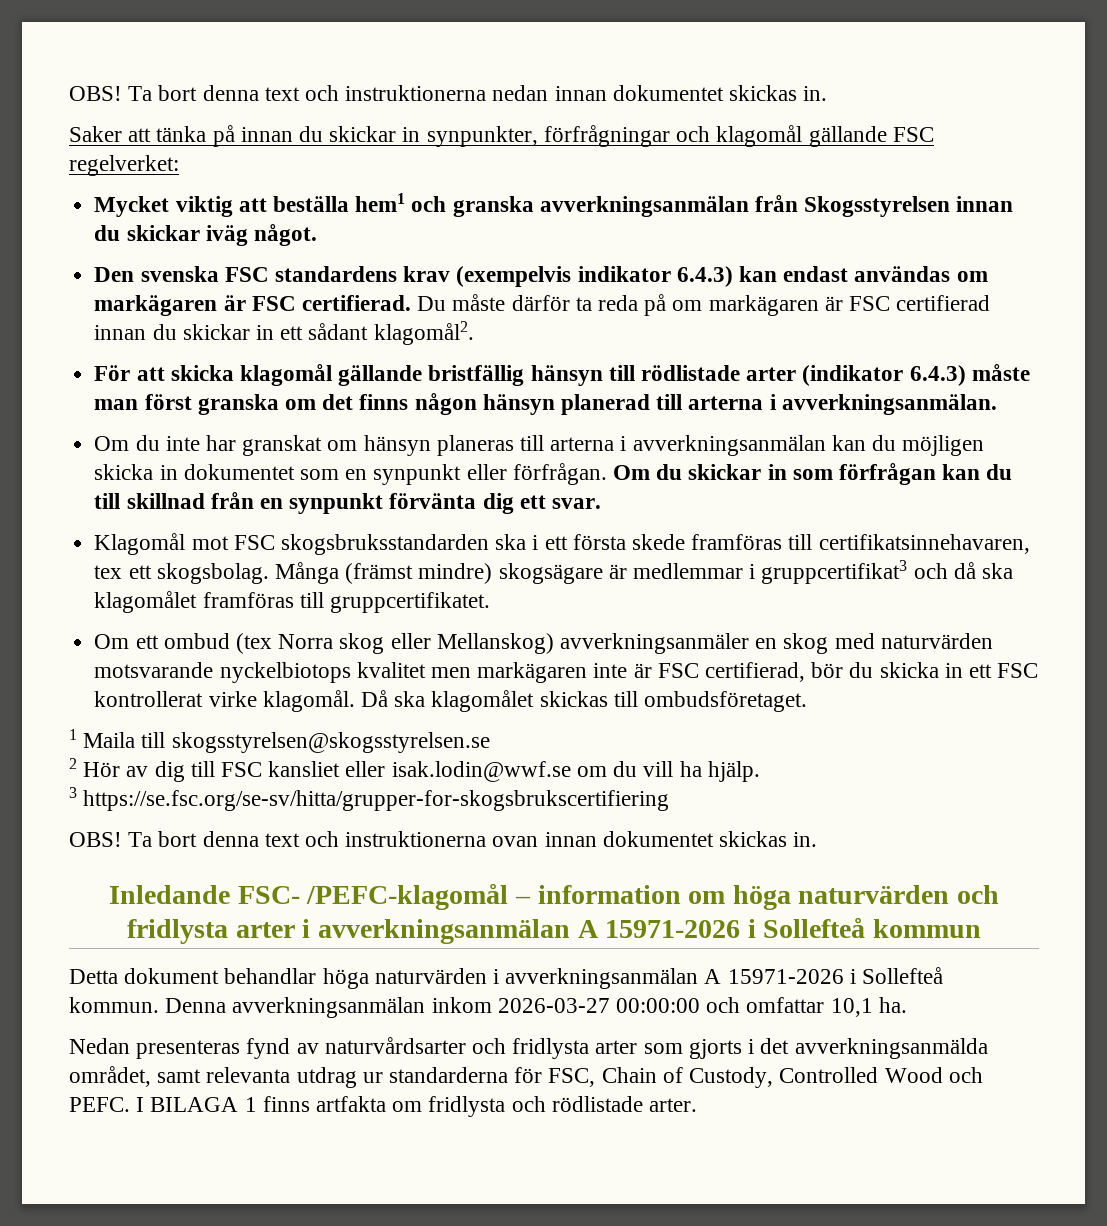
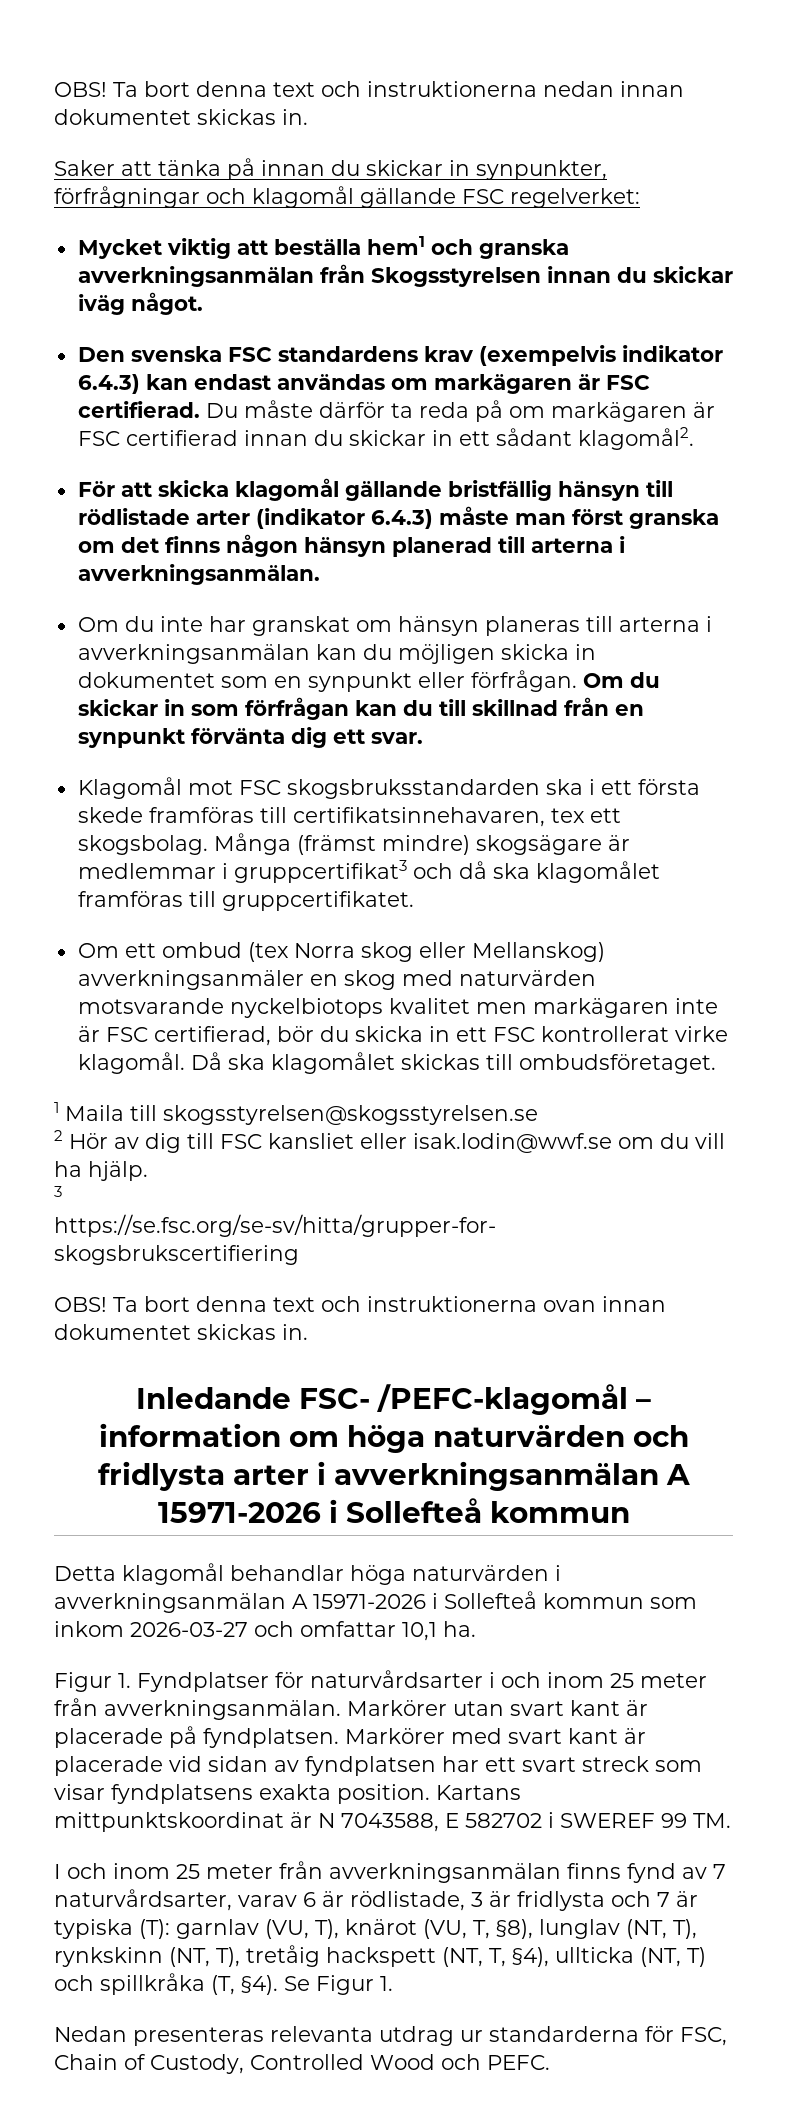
- Detta dokument behandlar höga naturvärden i avverkningsanmälan A 15971-2026 i Sollefteå kommun. Denna avverkningsanmälan inkom 2026-03-27 00:00:00 och omfattar 10,1 ha.
+ Detta klagomål behandlar höga naturvärden i avverkningsanmälan A 15971-2026 i Sollefteå kommun som inkom 2026-03-27 och omfattar 10,1 ha.
- Nedan presenteras fynd av naturvårdsarter och fridlysta arter som gjorts i det avverkningsanmälda området, samt relevanta utdrag ur standarderna för FSC, Chain of Custody, Controlled Wood och PEFC. I BILAGA 1 finns artfakta om fridlysta och rödlistade arter.
+ Figur 1. Fyndplatser för naturvårdsarter i och inom 25 meter från avverkningsanmälan. Markörer utan svart kant är placerade på fyndplatsen. Markörer med svart kant är placerade vid sidan av fyndplatsen har ett svart streck som visar fyndplatsens exakta position. Kartans mittpunktskoordinat är N 7043588, E 582702 i SWEREF 99 TM.
+ I och inom 25 meter från avverkningsanmälan finns fynd av 7 naturvårdsarter, varav 6 är rödlistade, 3 är fridlysta och 7 är typiska (T): garnlav (VU, T), knärot (VU, T, §8), lunglav (NT, T), rynkskinn (NT, T), tretåig hackspett (NT, T, §4), ullticka (NT, T) och spillkråka (T, §4). Se Figur 1.
+ Nedan presenteras relevanta utdrag ur standarderna för FSC, Chain of Custody, Controlled Wood och PEFC.

